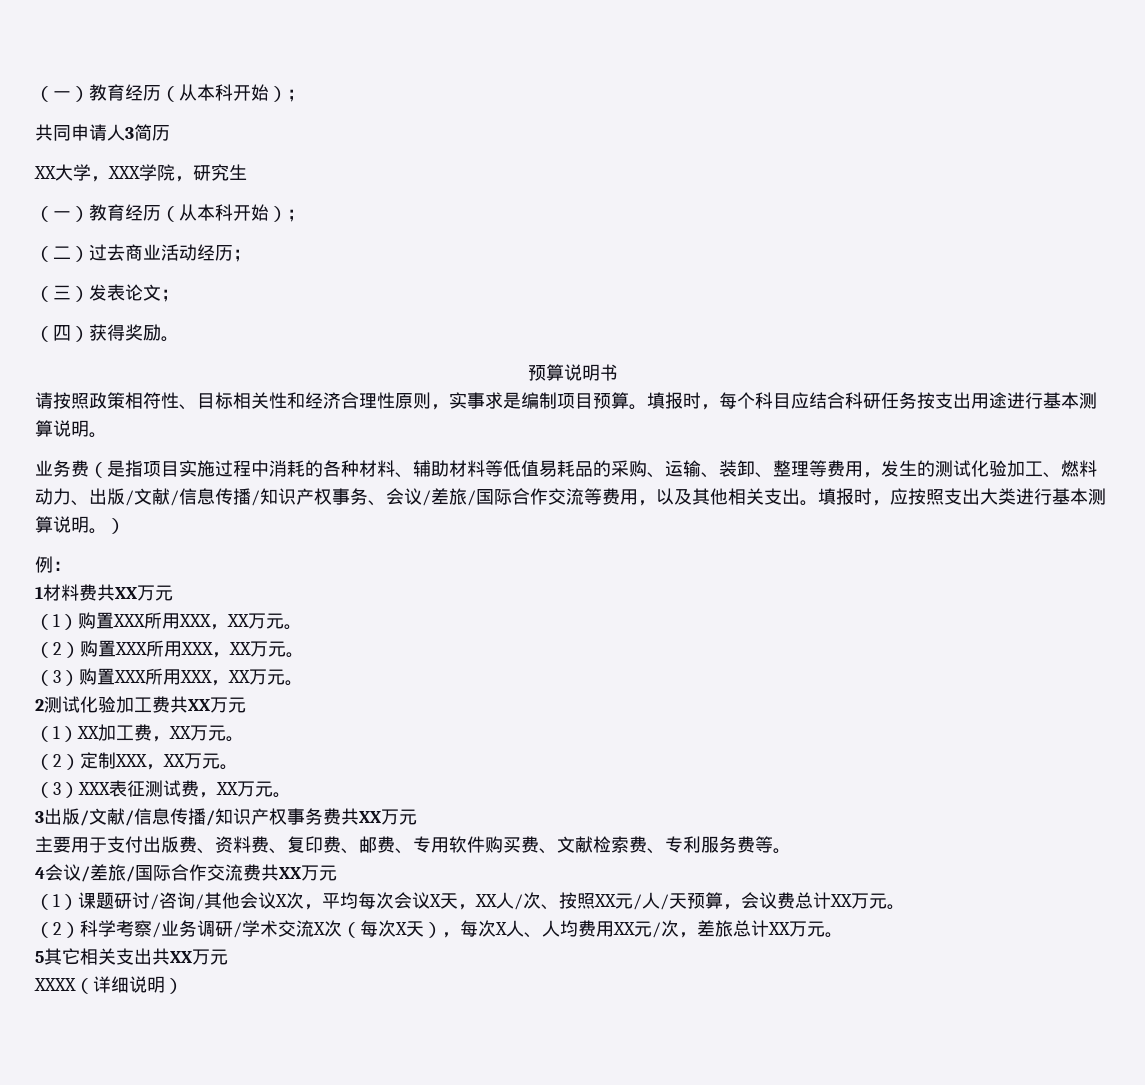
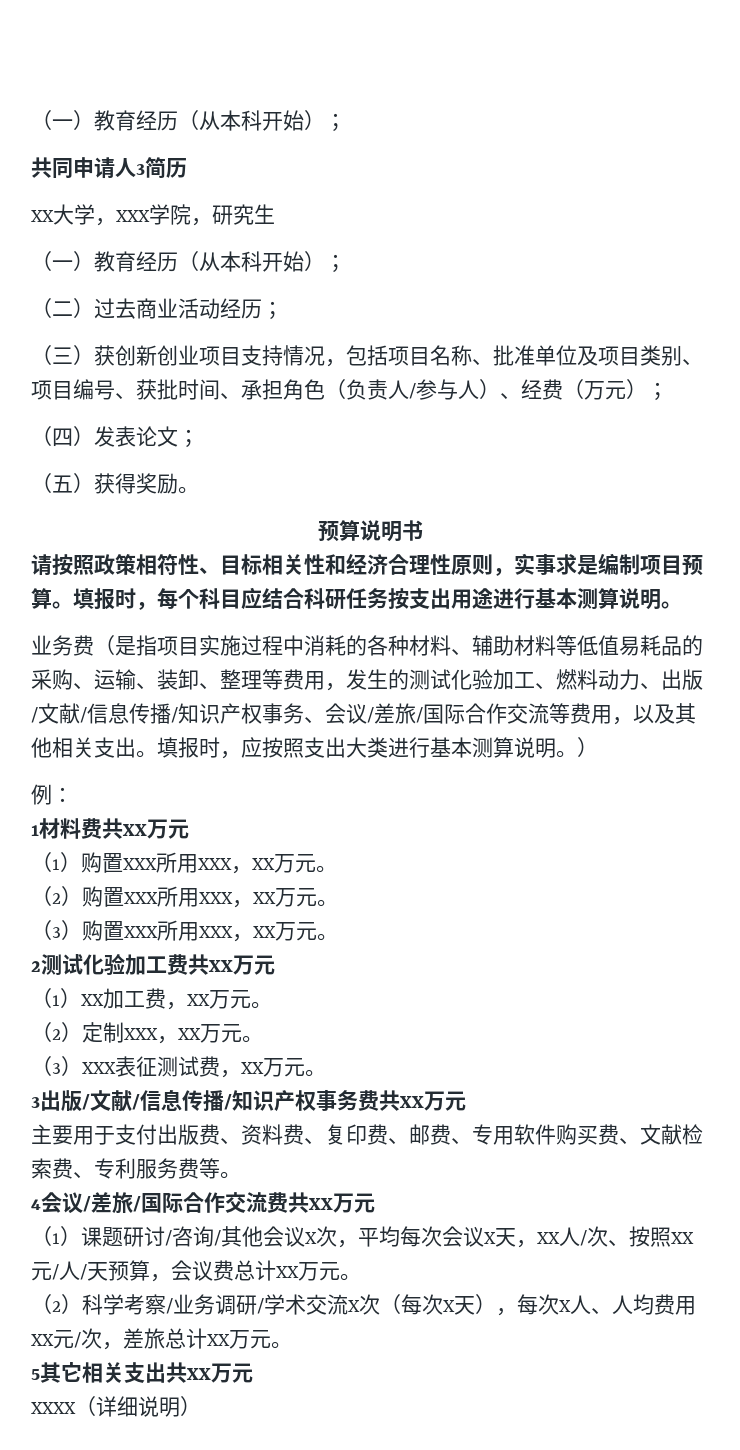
- （三）发表论文；
+ （三）获创新创业项目支持情况，包括项目名称、批准单位及项目类别、项目编号、获批时间、承担角色（负责人/参与人）、经费（万元）；
+ （四）发表论文；
- （四）获得奖励。
+ （五）获得奖励。

